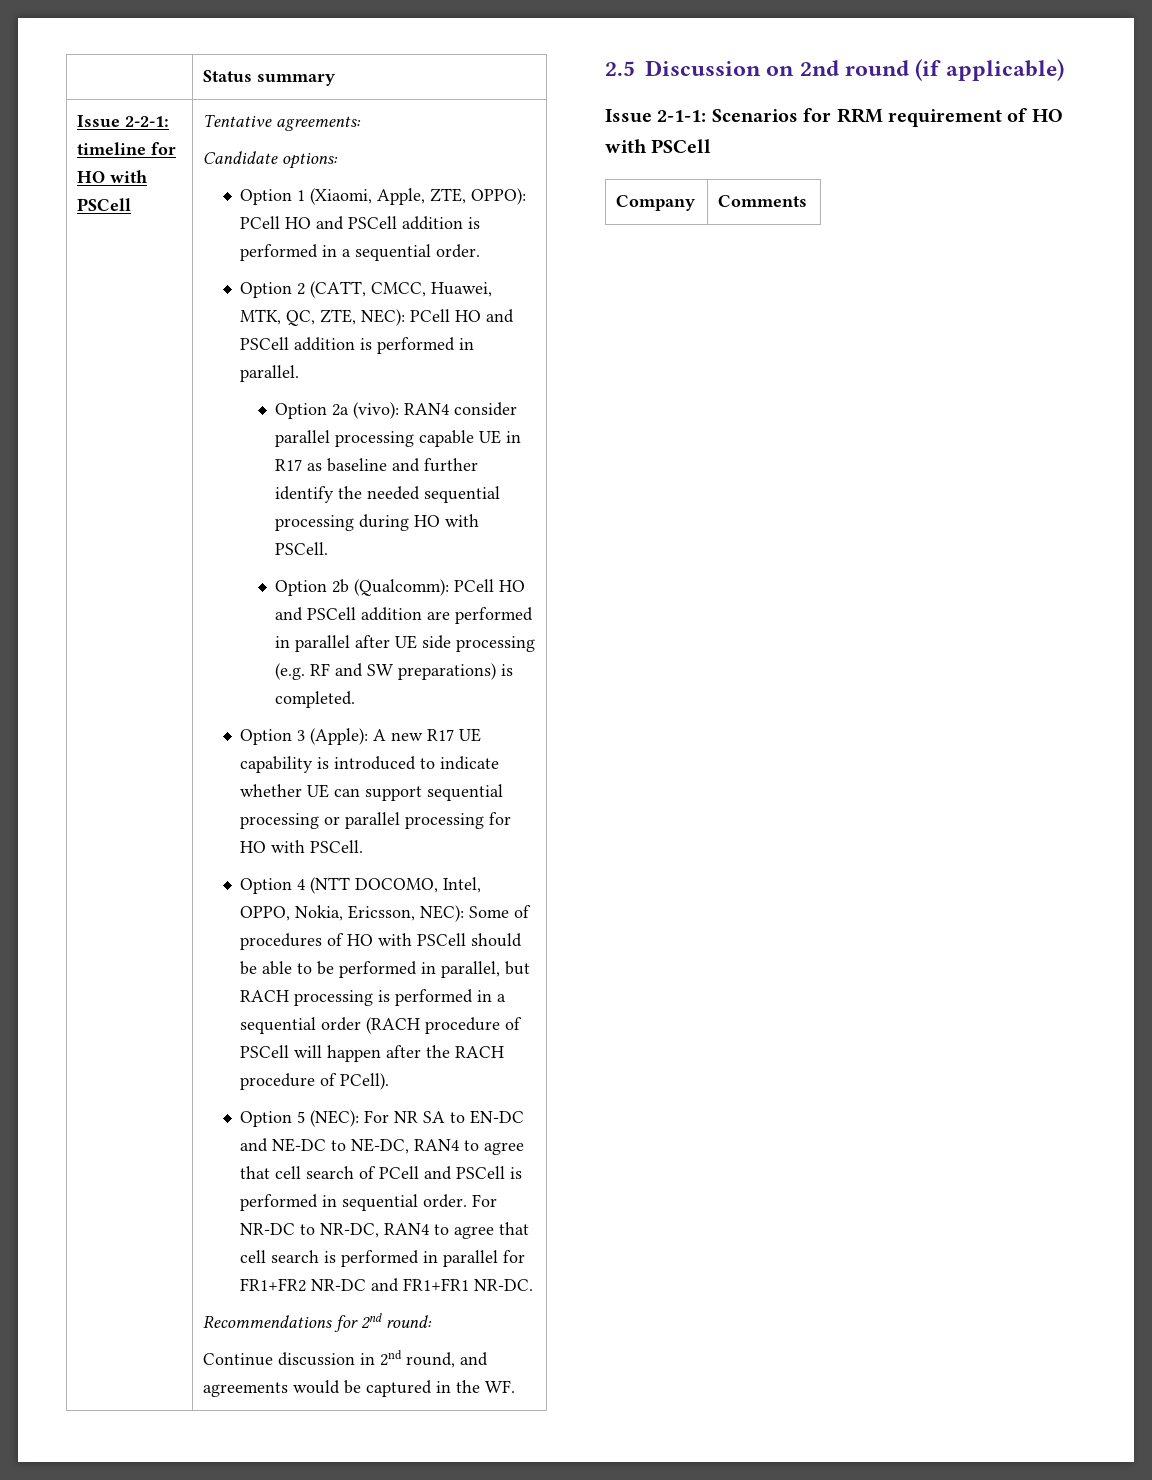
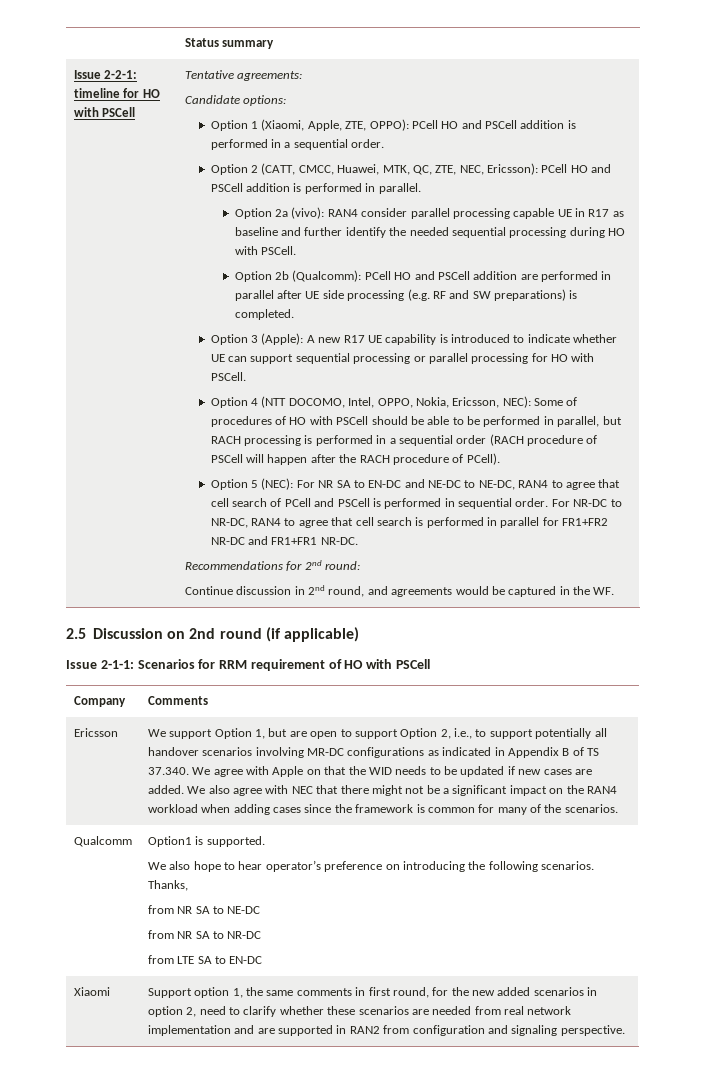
- Option 2 (CATT, CMCC, Huawei, MTK, QC, ZTE, NEC): PCell HO and PSCell addition is performed in parallel.
+ Option 2 (CATT, CMCC, Huawei, MTK, QC, ZTE, NEC, Ericsson): PCell HO and PSCell addition is performed in parallel.
+ Ericsson | We support Option 1, but are open to support Option 2, i.e., to support potentially all handover scenarios involving MR-DC configurations as indicated in Appendix B of TS 37.340. We agree with Apple on that the WID needs to be updated if new cases are added. We also agree with NEC that there might not be a significant impact on the RAN4 workload when adding cases since the framework is common for many of the scenarios.
+ Qualcomm | Option1 is supported.
+ We also hope to hear operator’s preference on introducing the following scenarios. Thanks,
+ from NR SA to NE-DC
+ from NR SA to NR-DC
+ from LTE SA to EN-DC
+ Xiaomi | Support option 1, the same comments in first round, for the new added scenarios in option 2, need to clarify whether these scenarios are needed from real network implementation and are supported in RAN2 from configuration and signaling perspective.

